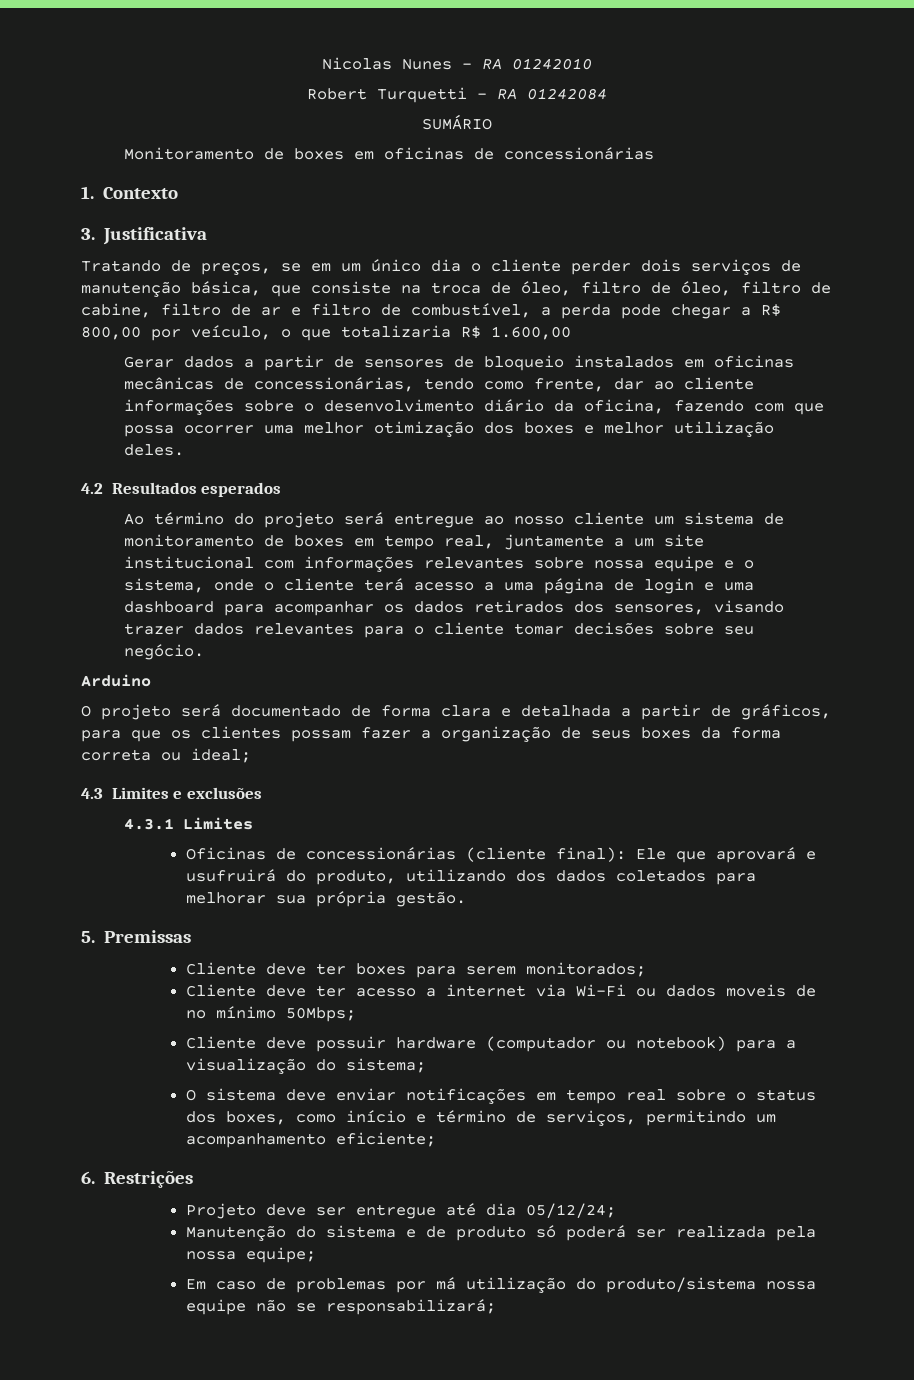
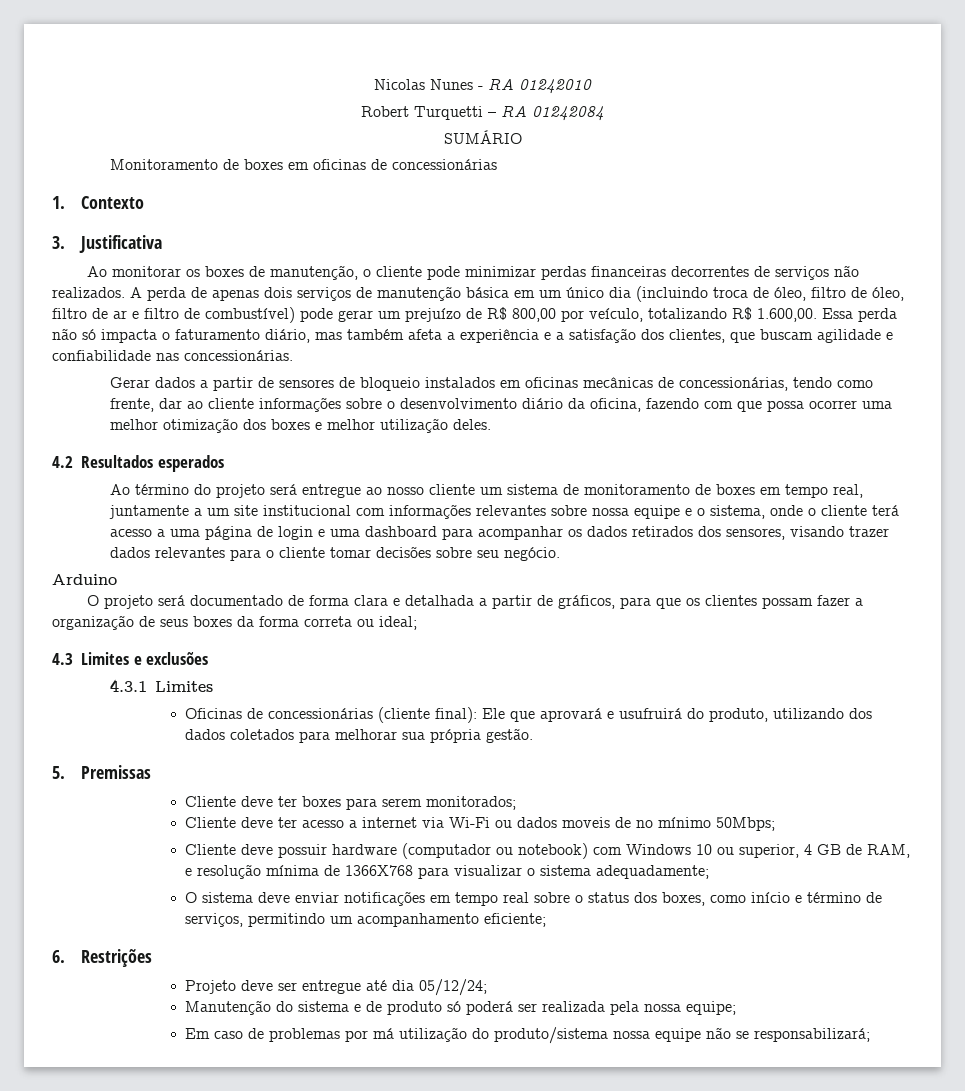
- Tratando de preços, se em um único dia o cliente perder dois serviços de manutenção básica, que consiste na troca de óleo, filtro de óleo, filtro de cabine, filtro de ar e filtro de combustível, a perda pode chegar a R$ 800,00 por veículo, o que totalizaria R$ 1.600,00
+ Ao monitorar os boxes de manutenção, o cliente pode minimizar perdas financeiras decorrentes de serviços não realizados. A perda de apenas dois serviços de manutenção básica em um único dia (incluindo troca de óleo, filtro de óleo, filtro de ar e filtro de combustível) pode gerar um prejuízo de R$ 800,00 por veículo, totalizando R$ 1.600,00. Essa perda não só impacta o faturamento diário, mas também afeta a experiência e a satisfação dos clientes, que buscam agilidade e confiabilidade nas concessionárias.
- Cliente deve possuir hardware (computador ou notebook) para a visualização do sistema;
+ Cliente deve possuir hardware (computador ou notebook) com Windows 10 ou superior, 4 GB de RAM, e resolução mínima de 1366X768 para visualizar o sistema adequadamente;

